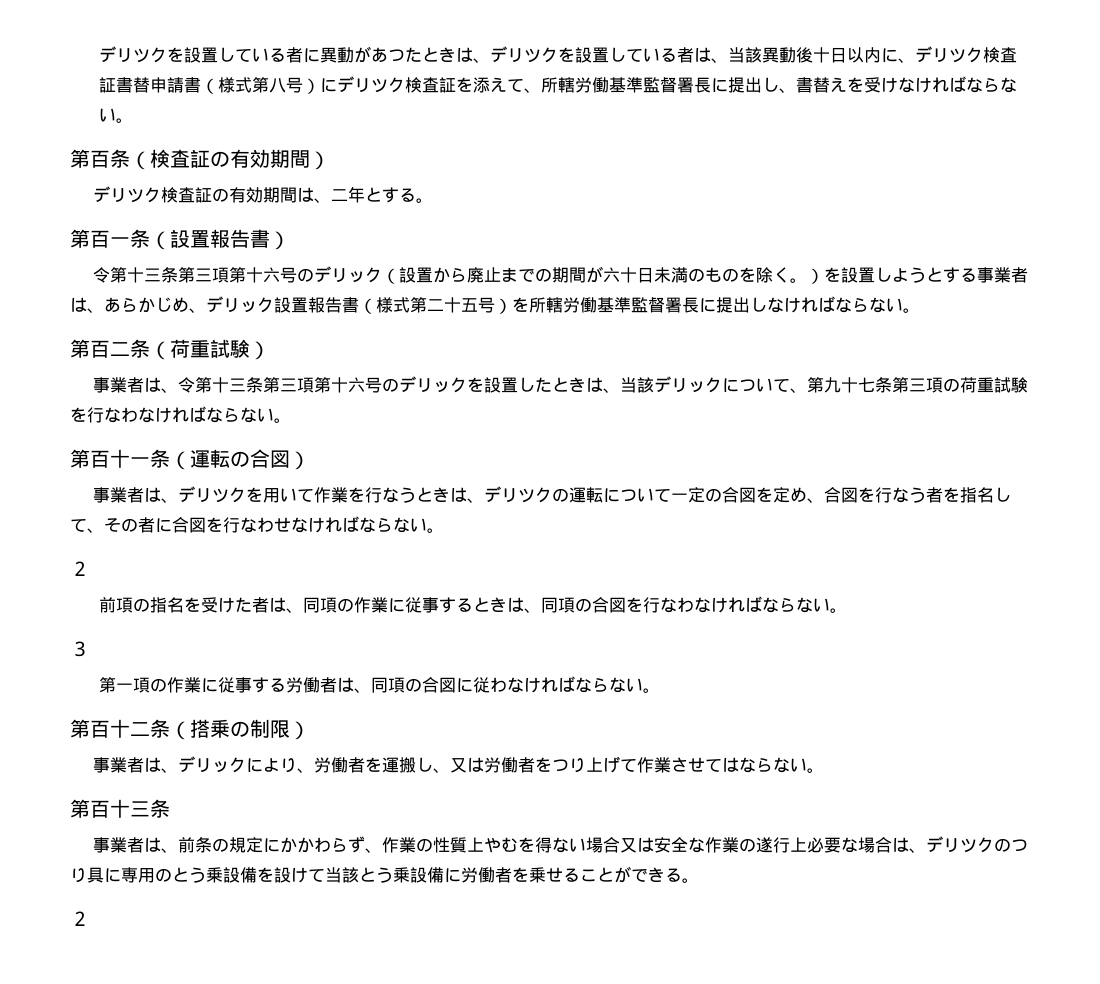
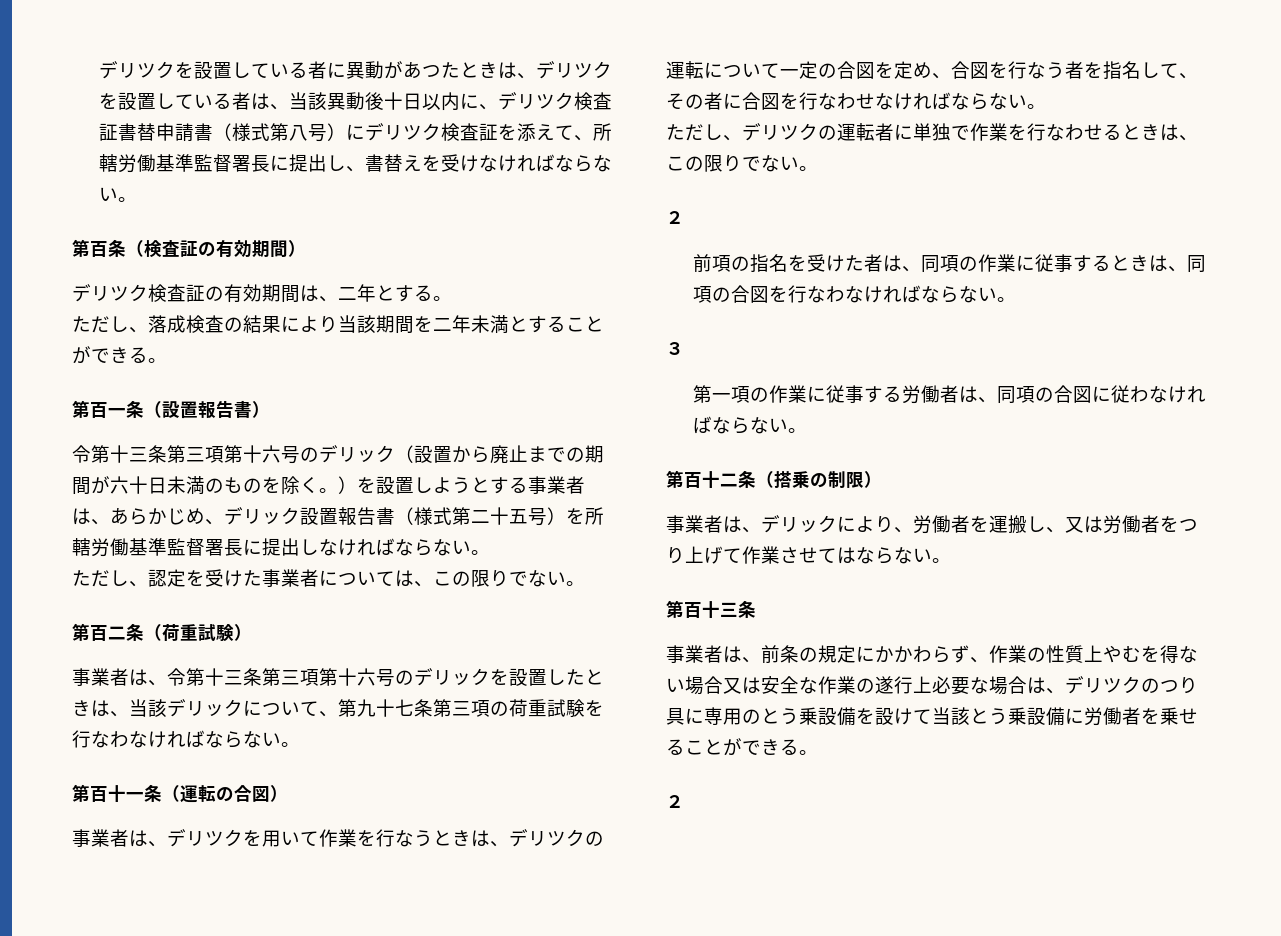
+ ただし、落成検査の結果により当該期間を二年未満とすることができる。
+ ただし、認定を受けた事業者については、この限りでない。
+ ただし、デリツクの運転者に単独で作業を行なわせるときは、この限りでない。

